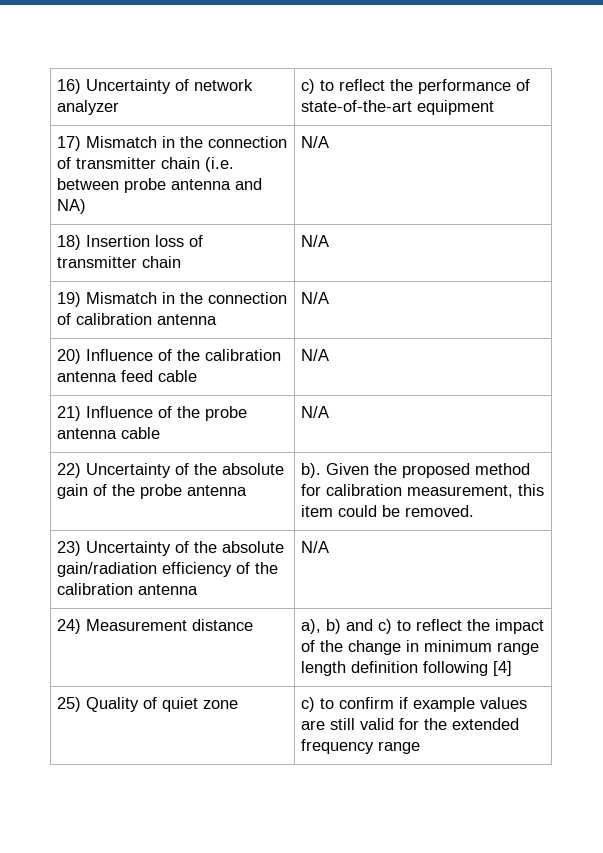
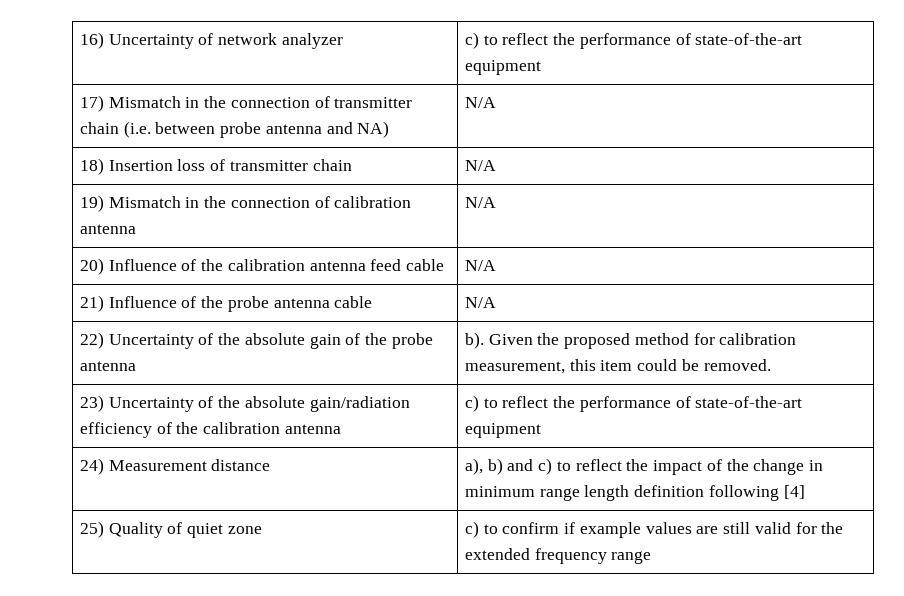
- 23) Uncertainty of the absolute gain/radiation efficiency of the calibration antenna | N/A
+ 23) Uncertainty of the absolute gain/radiation efficiency of the calibration antenna | c) to reflect the performance of state-of-the-art equipment

